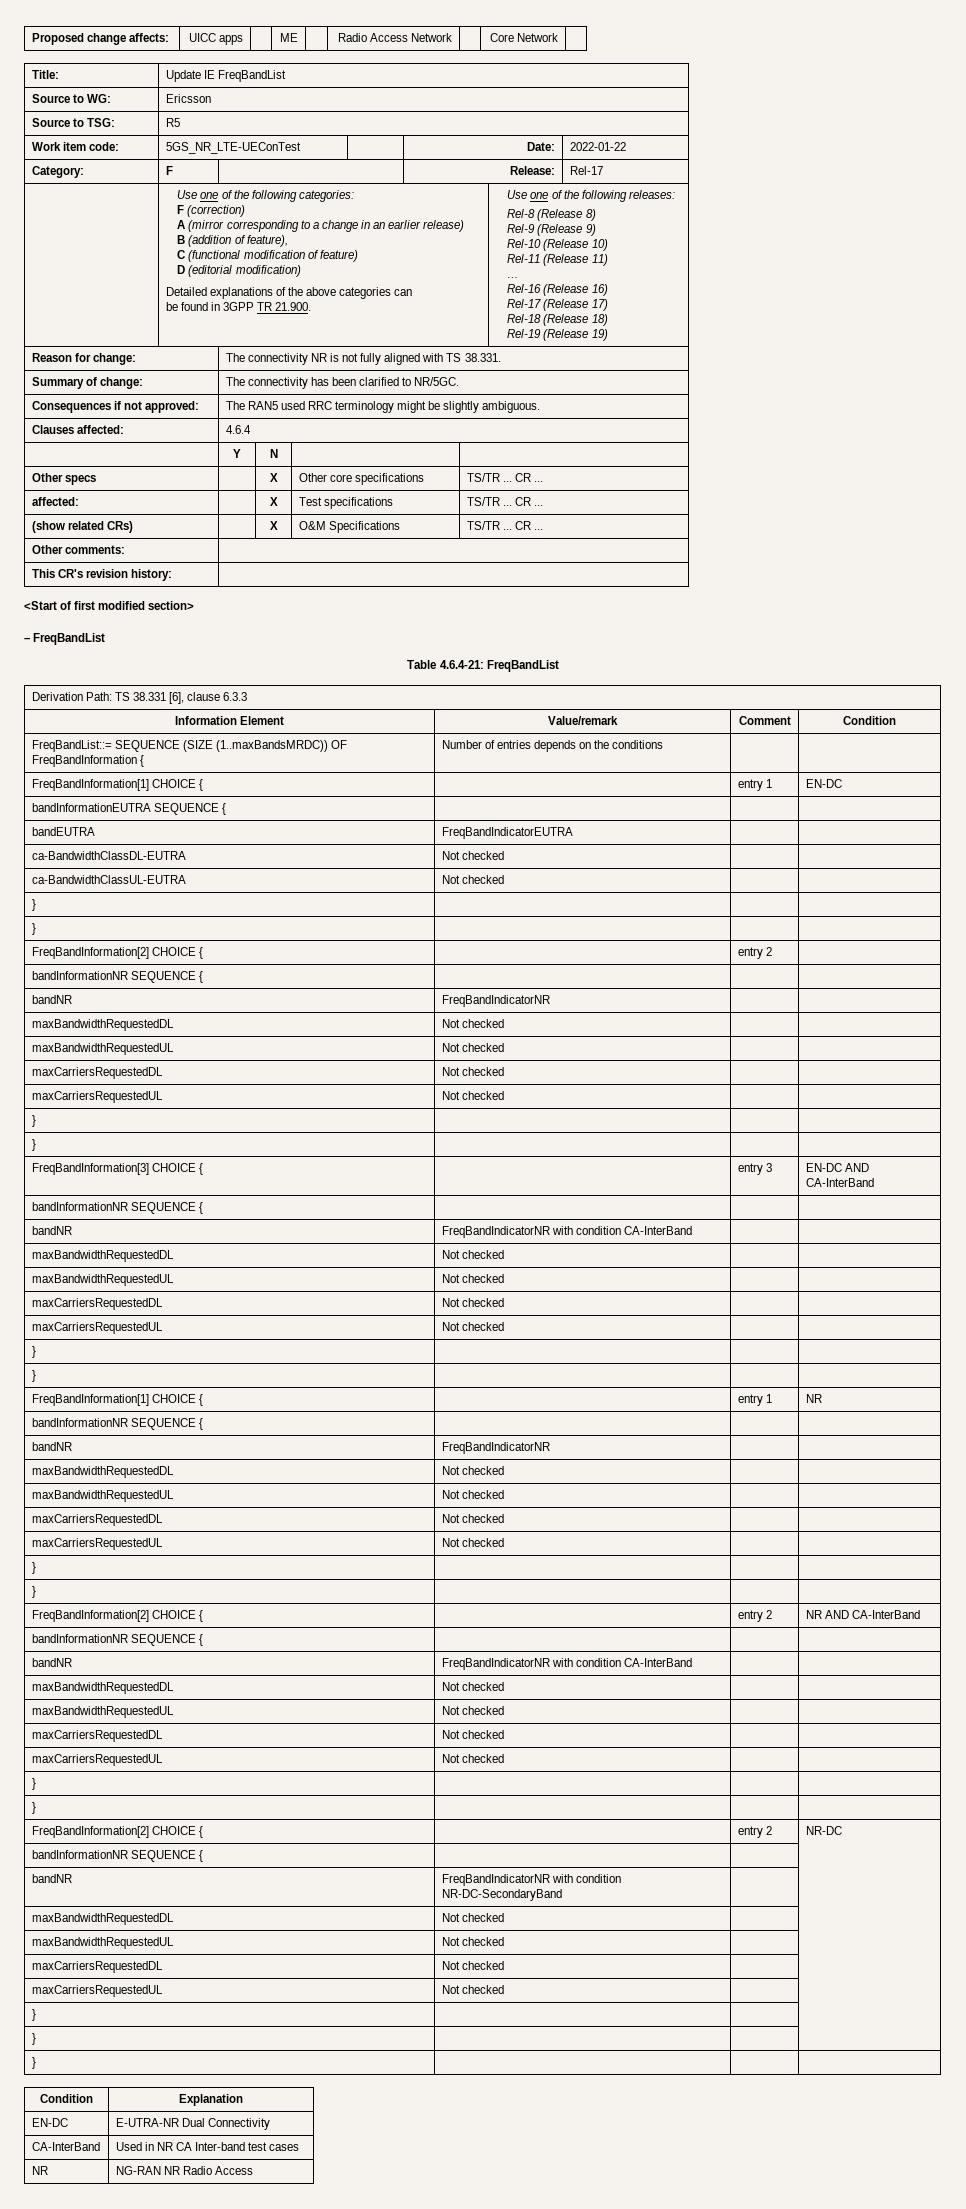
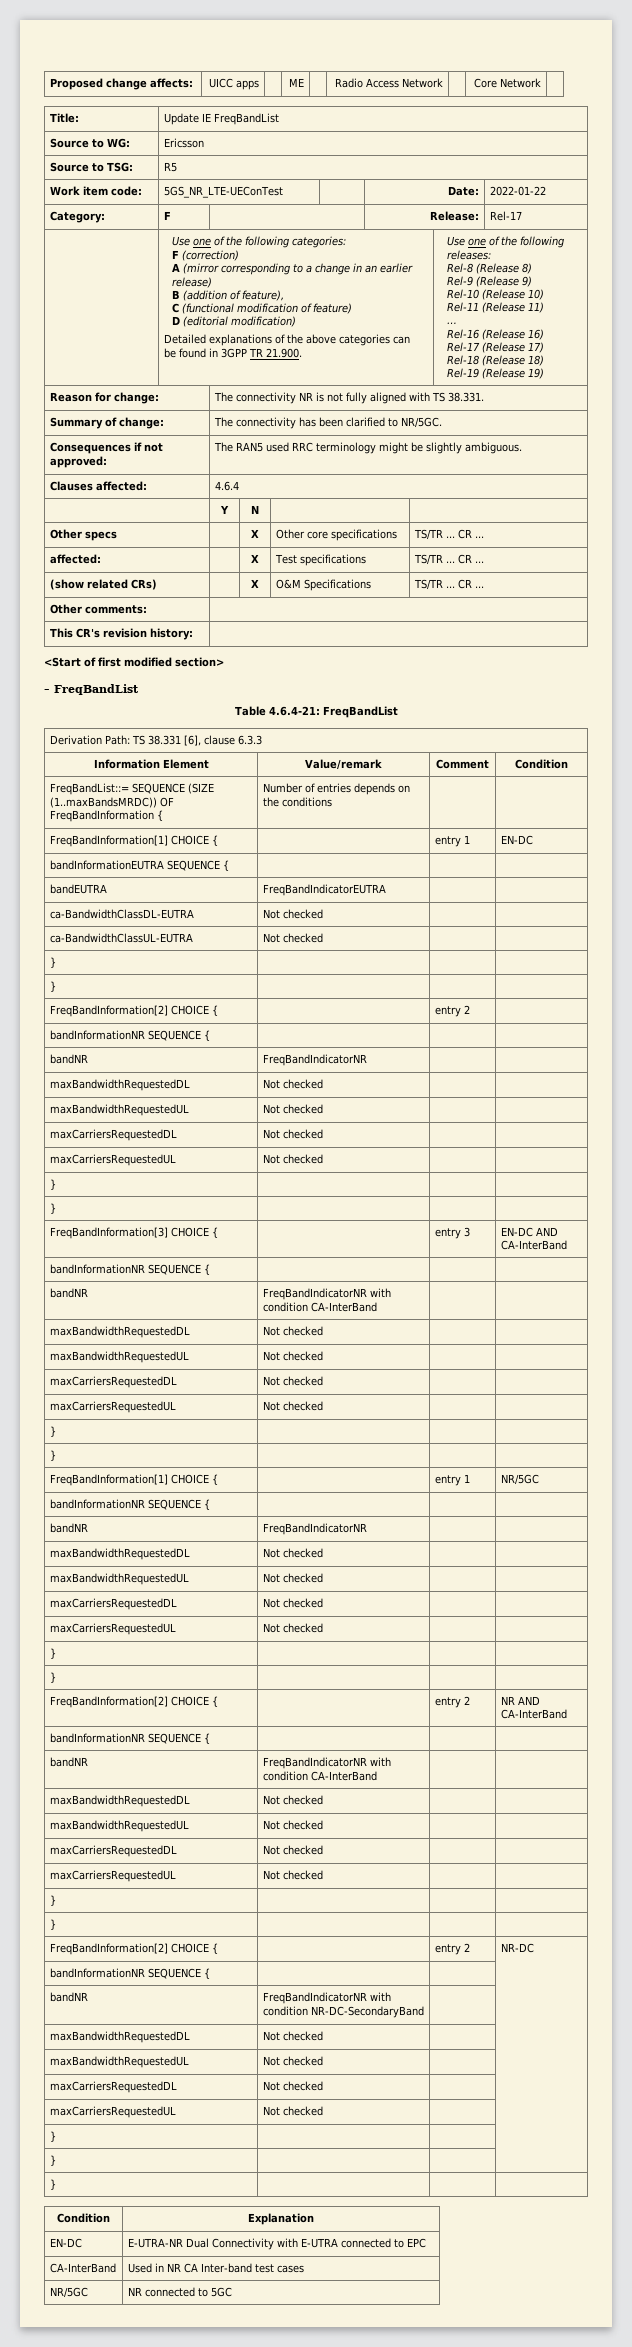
- FreqBandInformation[1] CHOICE { | | entry 1 | NR
+ FreqBandInformation[1] CHOICE { | | entry 1 | NR/5GC
- EN-DC | E-UTRA-NR Dual Connectivity
+ EN-DC | E-UTRA-NR Dual Connectivity with E-UTRA connected to EPC
- NR | NG-RAN NR Radio Access
+ NR/5GC | NR connected to 5GC

